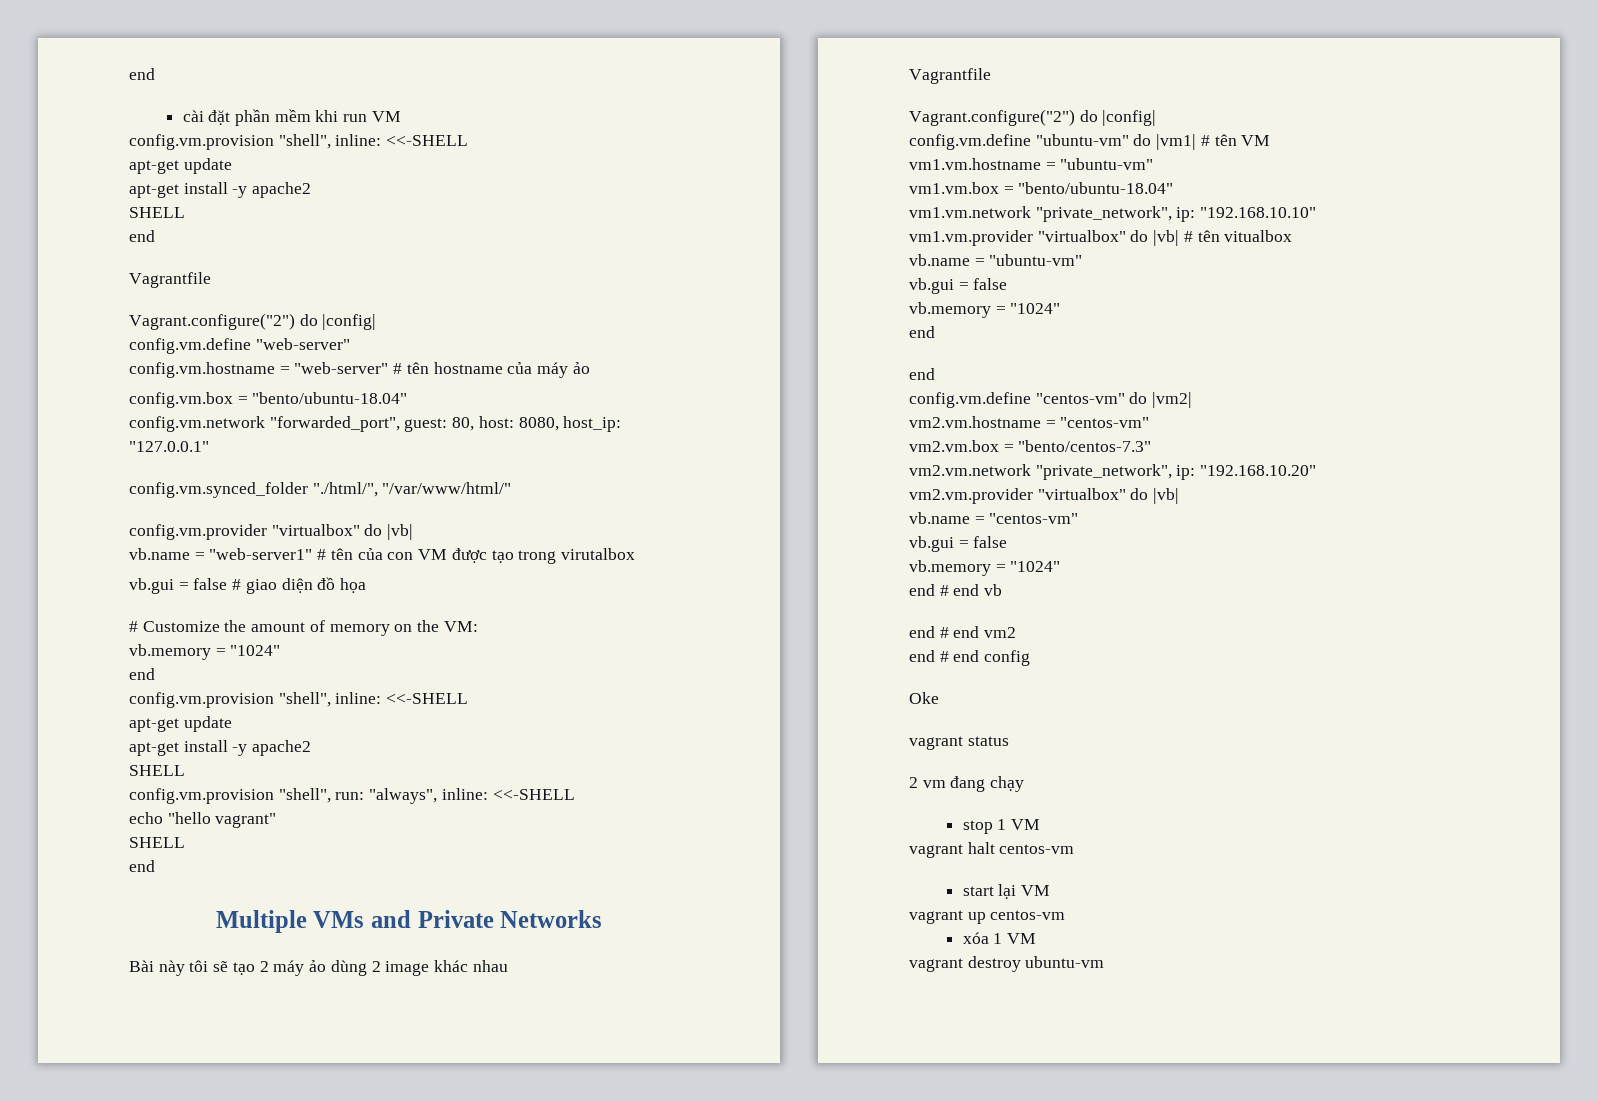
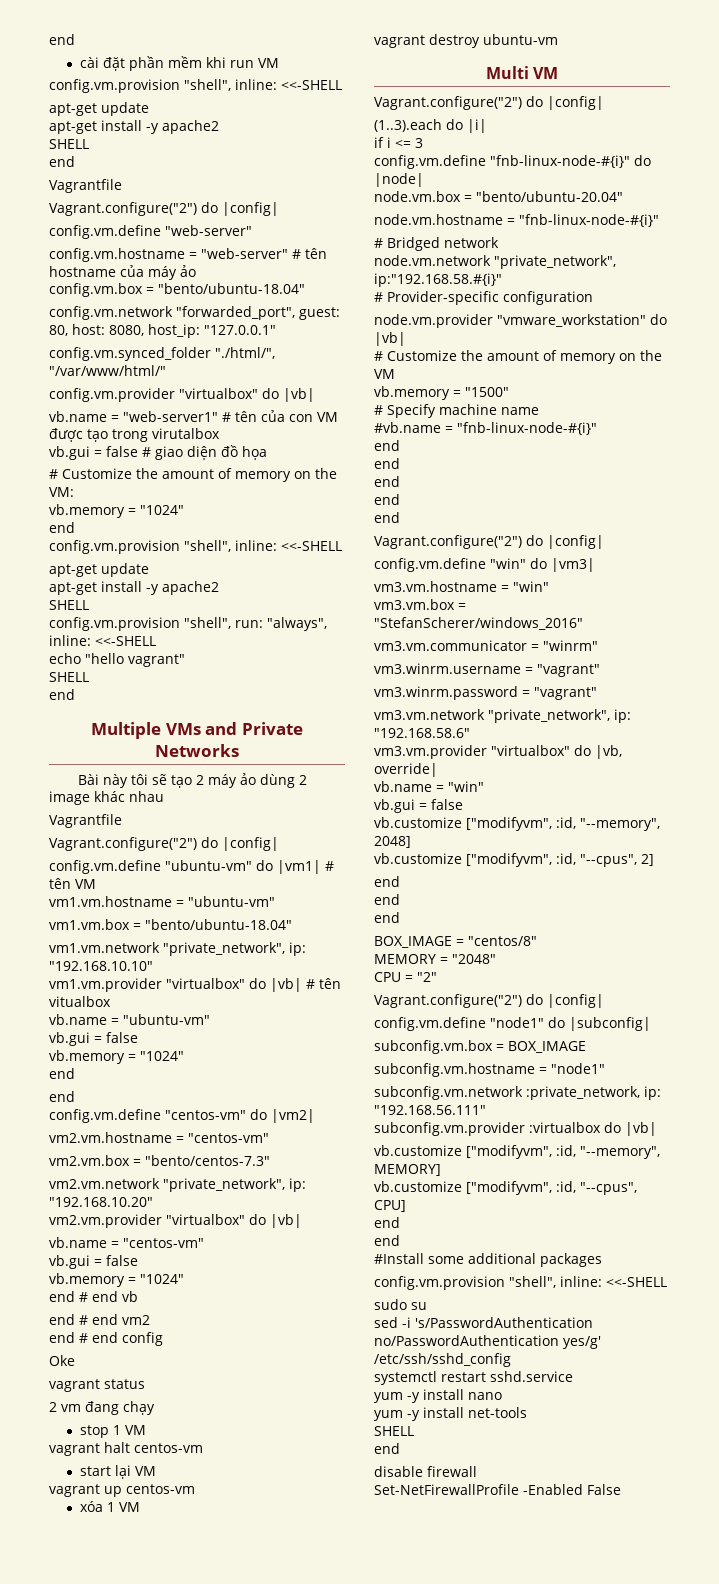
+ Multi VM
+ Vagrant.configure("2") do |config|
+ (1..3).each do |i|
+ if i <= 3
+ config.vm.define "fnb-linux-node-#{i}" do |node|
+ node.vm.box = "bento/ubuntu-20.04"
+ node.vm.hostname = "fnb-linux-node-#{i}"
+ # Bridged network
+ node.vm.network "private_network", ip:"192.168.58.#{i}"
+ # Provider-specific configuration
+ node.vm.provider "vmware_workstation" do |vb|
+ # Customize the amount of memory on the VM
+ vb.memory = "1500"
+ # Specify machine name
+ #vb.name = "fnb-linux-node-#{i}"
+ end
+ end
+ end
+ end
+ end
+ Vagrant.configure("2") do |config|
+ config.vm.define "win" do |vm3|
+ vm3.vm.hostname = "win"
+ vm3.vm.box = "StefanScherer/windows_2016"
+ vm3.vm.communicator = "winrm"
+ vm3.winrm.username = "vagrant"
+ vm3.winrm.password = "vagrant"
+ vm3.vm.network "private_network", ip: "192.168.58.6"
+ vm3.vm.provider "virtualbox" do |vb, override|
+ vb.name = "win"
+ vb.gui = false
+ vb.customize ["modifyvm", :id, "--memory", 2048]
+ vb.customize ["modifyvm", :id, "--cpus", 2]
+ end
+ end
+ end
+ BOX_IMAGE = "centos/8"
+ MEMORY = "2048"
+ CPU = "2"
+ Vagrant.configure("2") do |config|
+ config.vm.define "node1" do |subconfig|
+ subconfig.vm.box = BOX_IMAGE
+ subconfig.vm.hostname = "node1"
+ subconfig.vm.network :private_network, ip: "192.168.56.111"
+ subconfig.vm.provider :virtualbox do |vb|
+ vb.customize ["modifyvm", :id, "--memory", MEMORY]
+ vb.customize ["modifyvm", :id, "--cpus", CPU]
+ end
+ end
+ #Install some additional packages
+ config.vm.provision "shell", inline: <<-SHELL
+ sudo su
+ sed -i 's/PasswordAuthentication no/PasswordAuthentication yes/g' /etc/ssh/sshd_config
+ systemctl restart sshd.service
+ yum -y install nano
+ yum -y install net-tools
+ SHELL
+ end
+ disable firewall
+ Set-NetFirewallProfile -Enabled False

